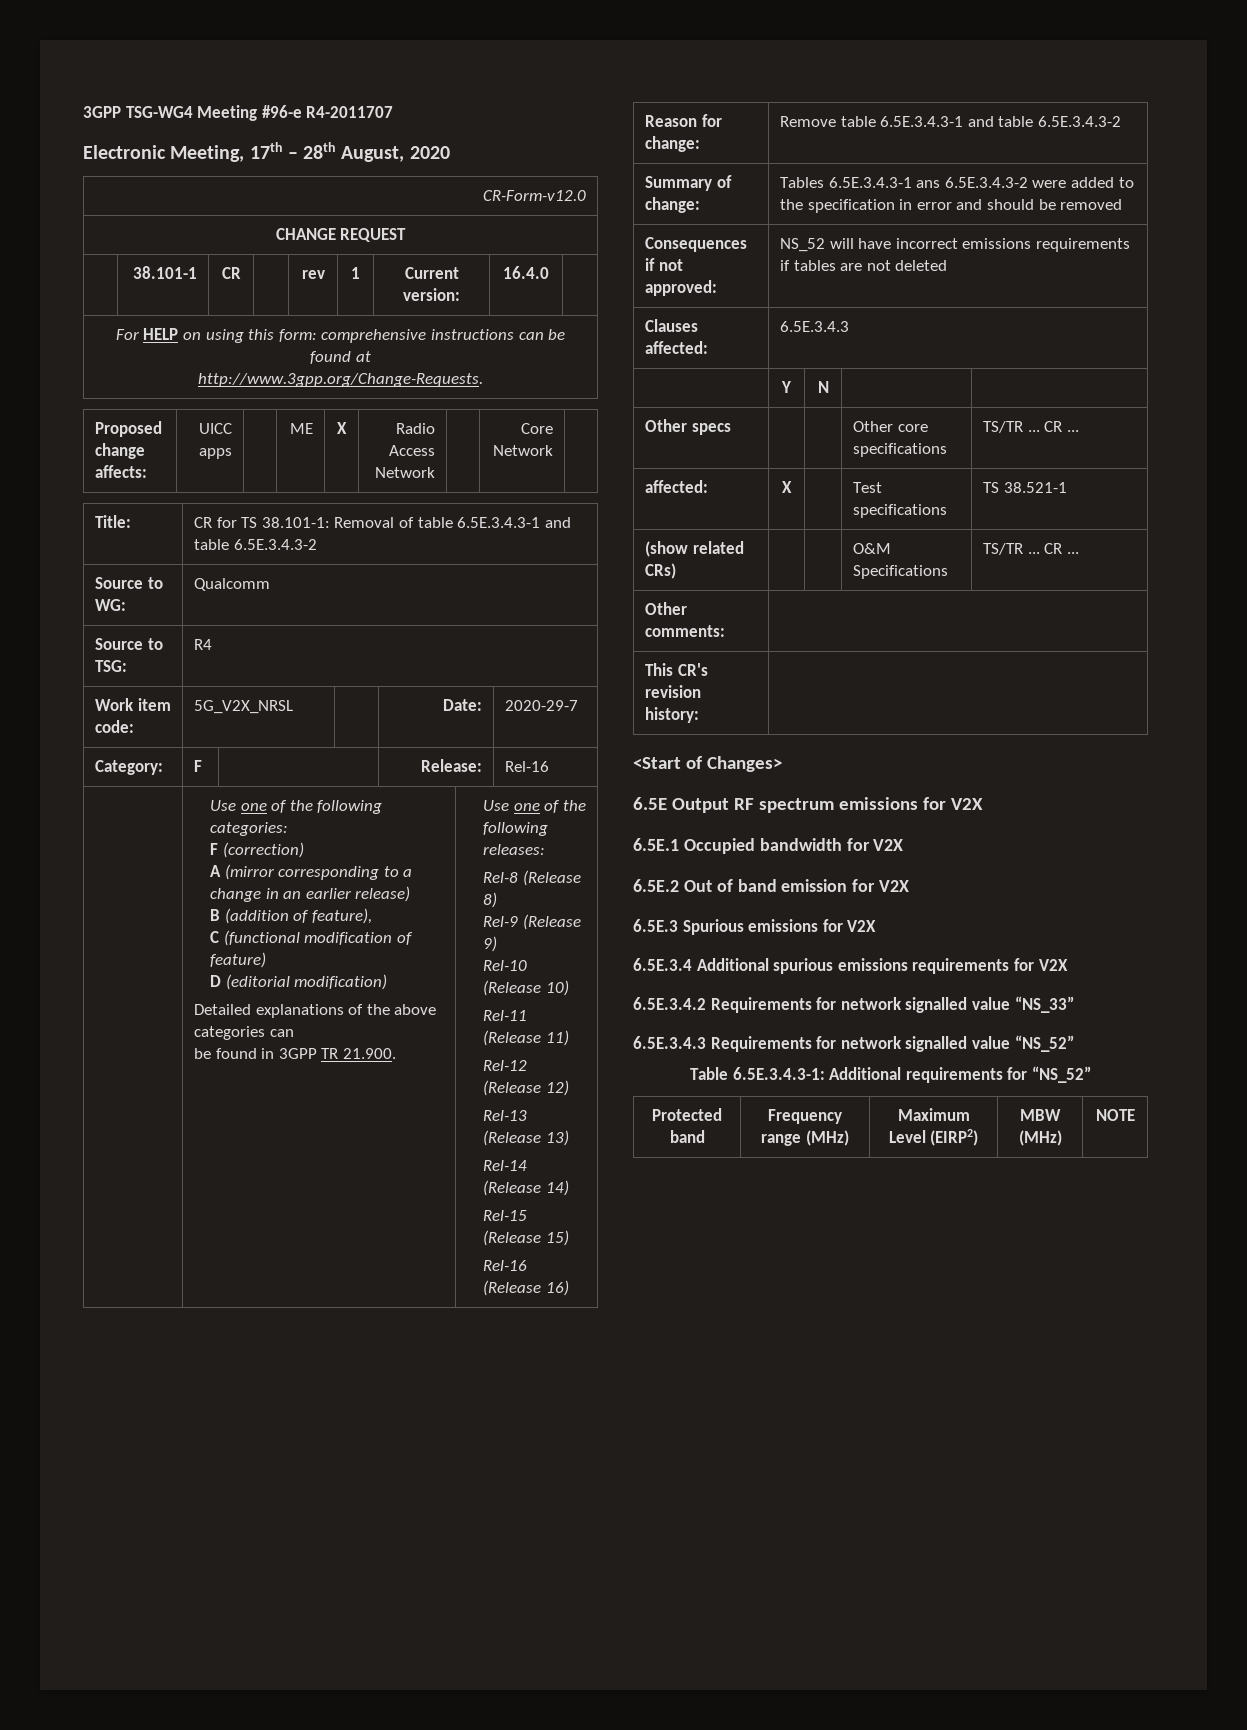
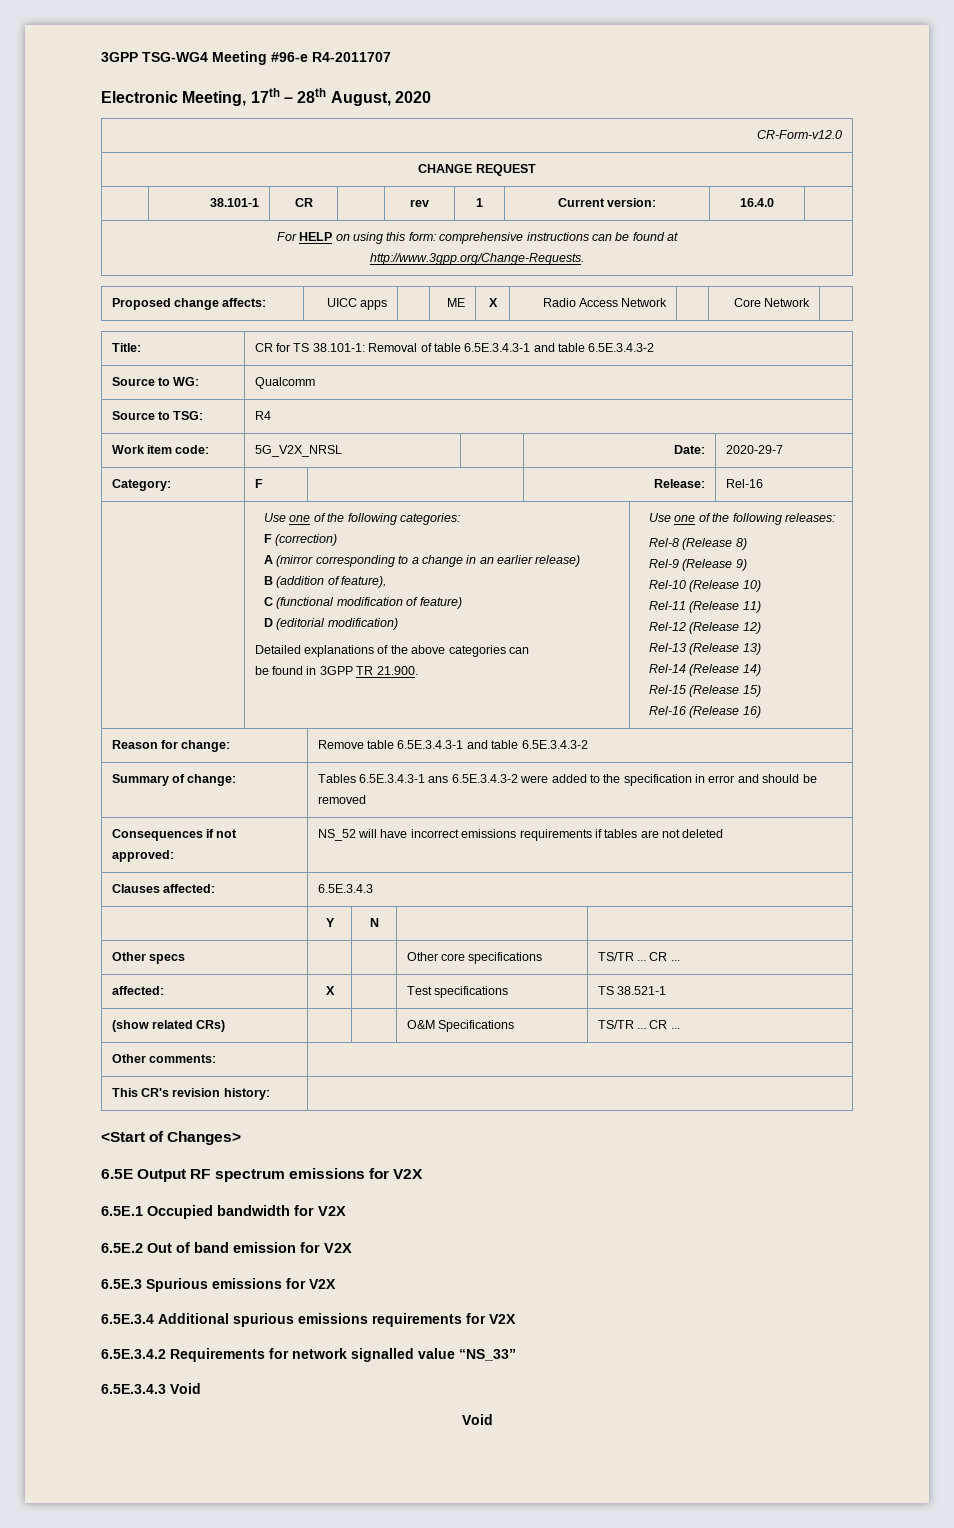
- 6.5E.3.4.3 Requirements for network signalled value “NS_52”
- Table 6.5E.3.4.3-1: Additional requirements for “NS_52”
- Protected band | Frequency range (MHz) | Maximum Level (EIRP2) | MBW (MHz) | NOTE
+ 6.5E.3.4.3 Void
+ Void

